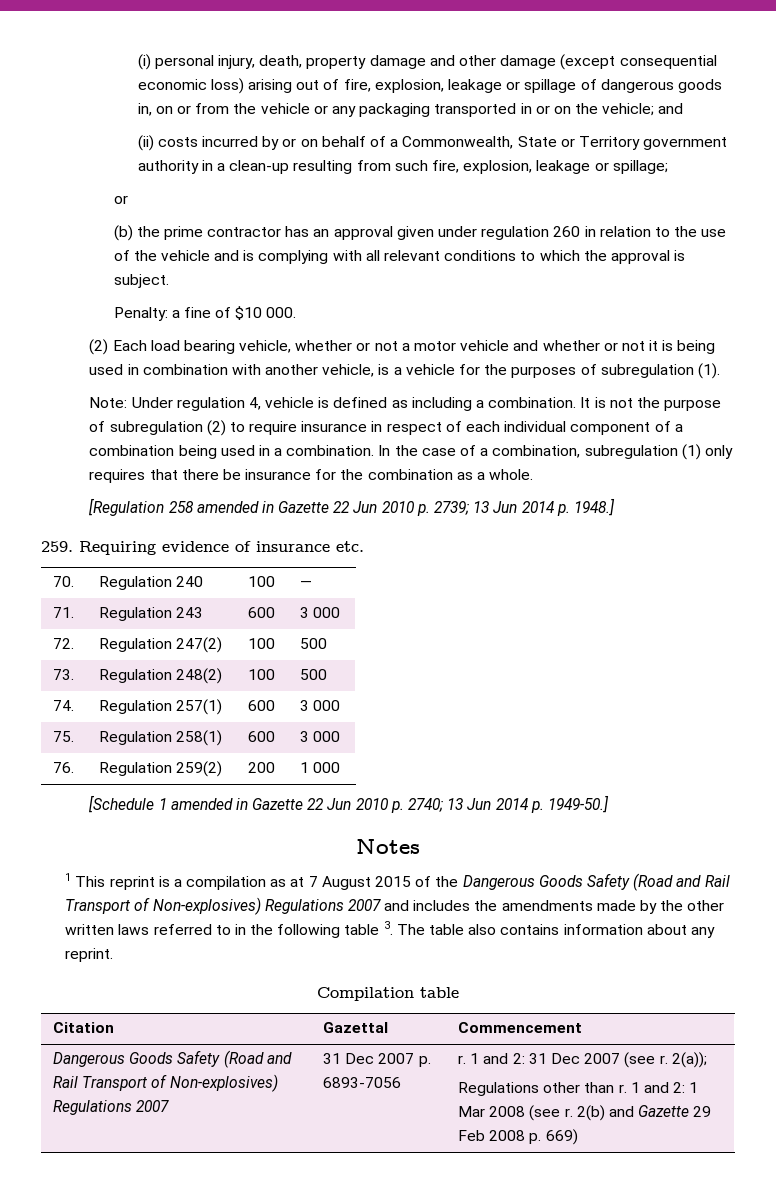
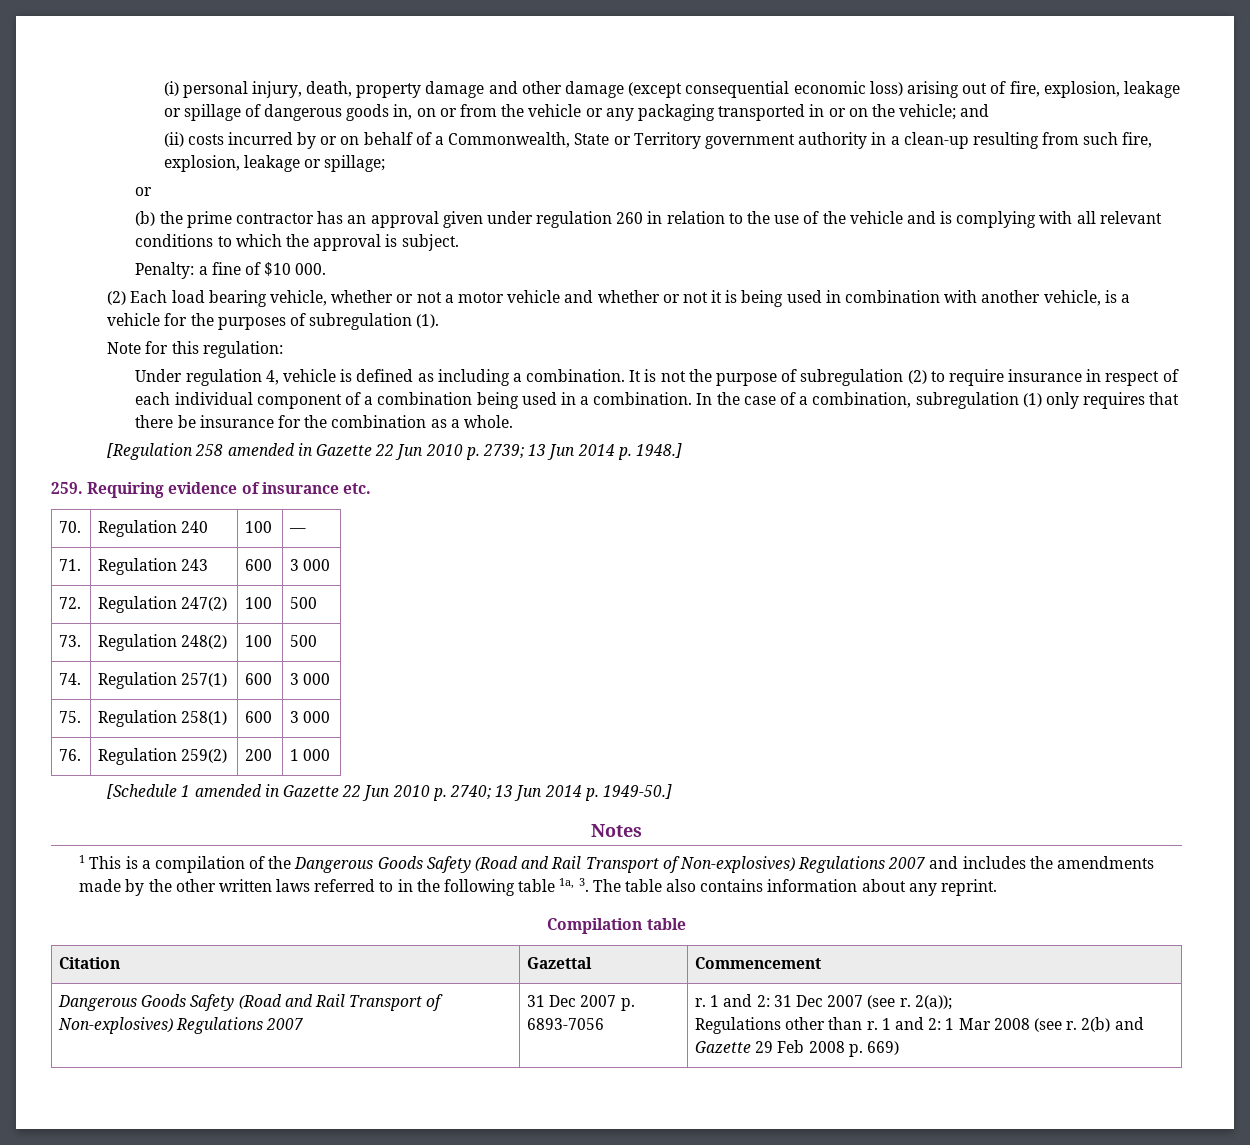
- Note: Under regulation 4, vehicle is defined as including a combination.
+ Note for this regulation:
+ Under regulation 4, vehicle is defined as including a combination.
- 1 This reprint is a compilation as at 7 August 2015 of the Dangerous Goods Safety (Road and Rail Transport of Non-explosives) Regulations 2007 and includes the amendments made by the other written laws referred to in the following table 3. The table also contains information about any reprint.
+ 1 This is a compilation of the Dangerous Goods Safety (Road and Rail Transport of Non-explosives) Regulations 2007 and includes the amendments made by the other written laws referred to in the following table 1a, 3. The table also contains information about any reprint.

